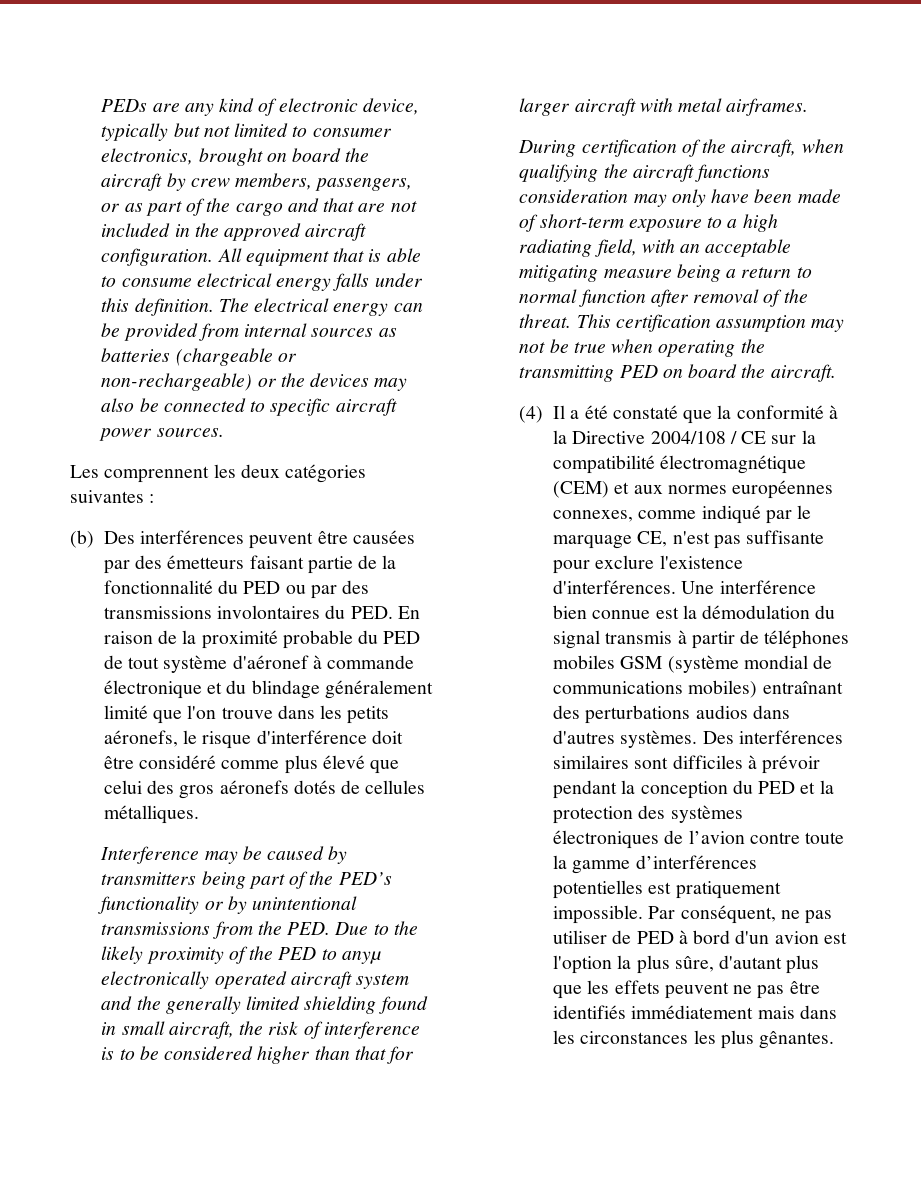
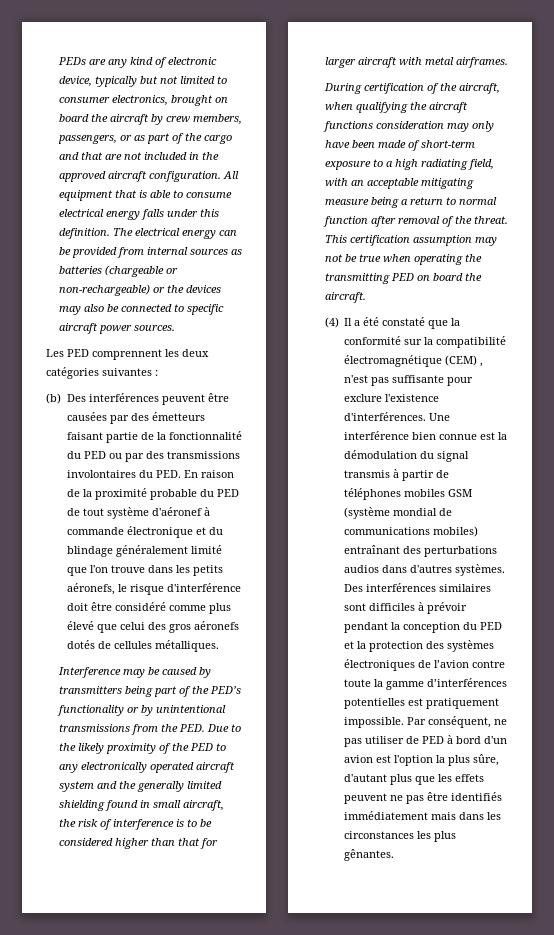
- Les comprennent les deux catégories suivantes :
+ Les PED comprennent les deux catégories suivantes :
- Interference may be caused by transmitters being part of the PED’s functionality or by unintentional transmissions from the PED. Due to the likely proximity of the PED to anyµ electronically operated aircraft system and the generally limited shielding found in small aircraft, the risk of interference is to be considered higher than that for larger aircraft with metal airframes.
+ Interference may be caused by transmitters being part of the PED’s functionality or by unintentional transmissions from the PED. Due to the likely proximity of the PED to any electronically operated aircraft system and the generally limited shielding found in small aircraft, the risk of interference is to be considered higher than that for larger aircraft with metal airframes.
- (4) Il a été constaté que la conformité à la Directive 2004/108 / CE sur la compatibilité électromagnétique (CEM) et aux normes européennes connexes, comme indiqué par le marquage CE, n'est pas suffisante pour exclure l'existence d'interférences.
+ (4) Il a été constaté que la conformité sur la compatibilité électromagnétique (CEM) , n'est pas suffisante pour exclure l'existence d'interférences.

